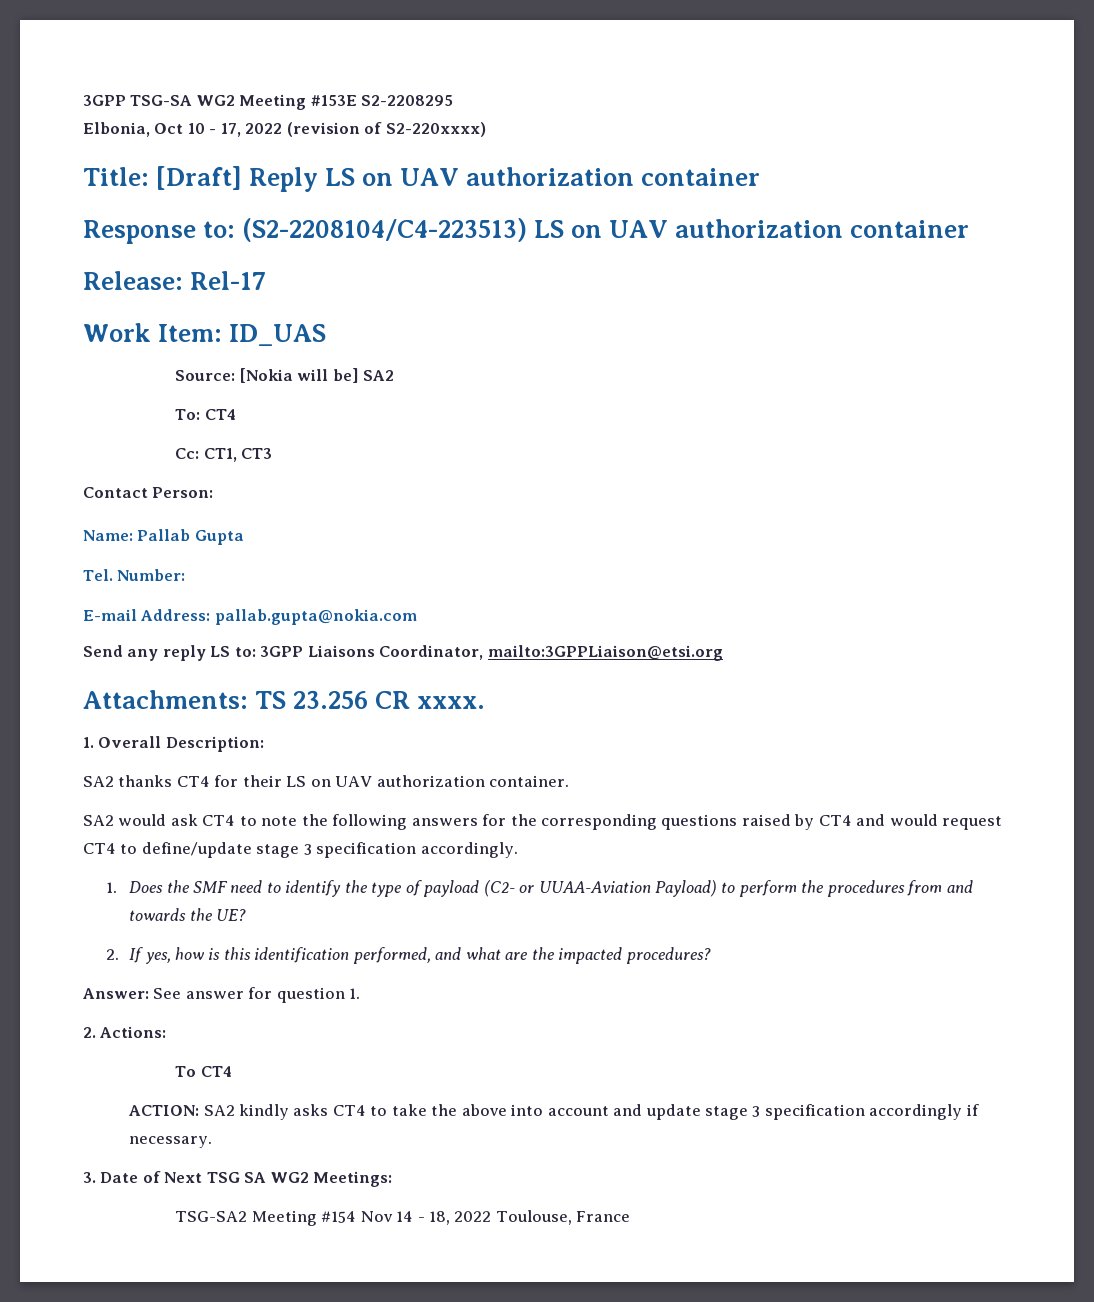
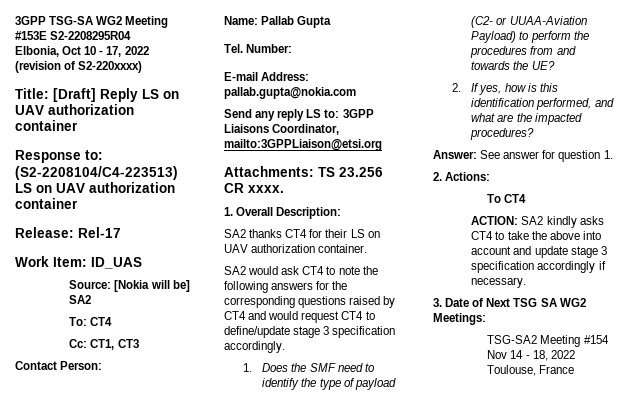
- 3GPP TSG-SA WG2 Meeting #153E S2-2208295
+ 3GPP TSG-SA WG2 Meeting #153E S2-2208295R04

